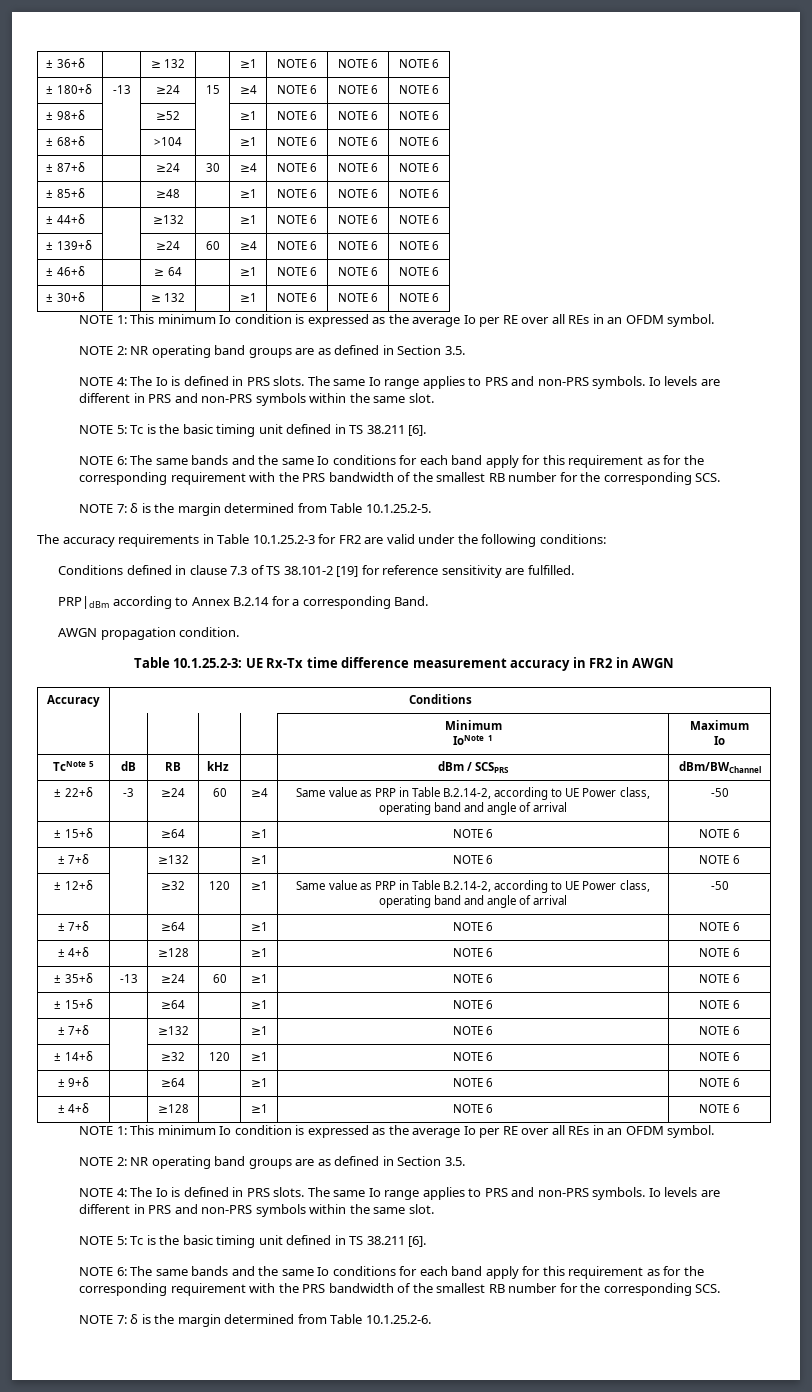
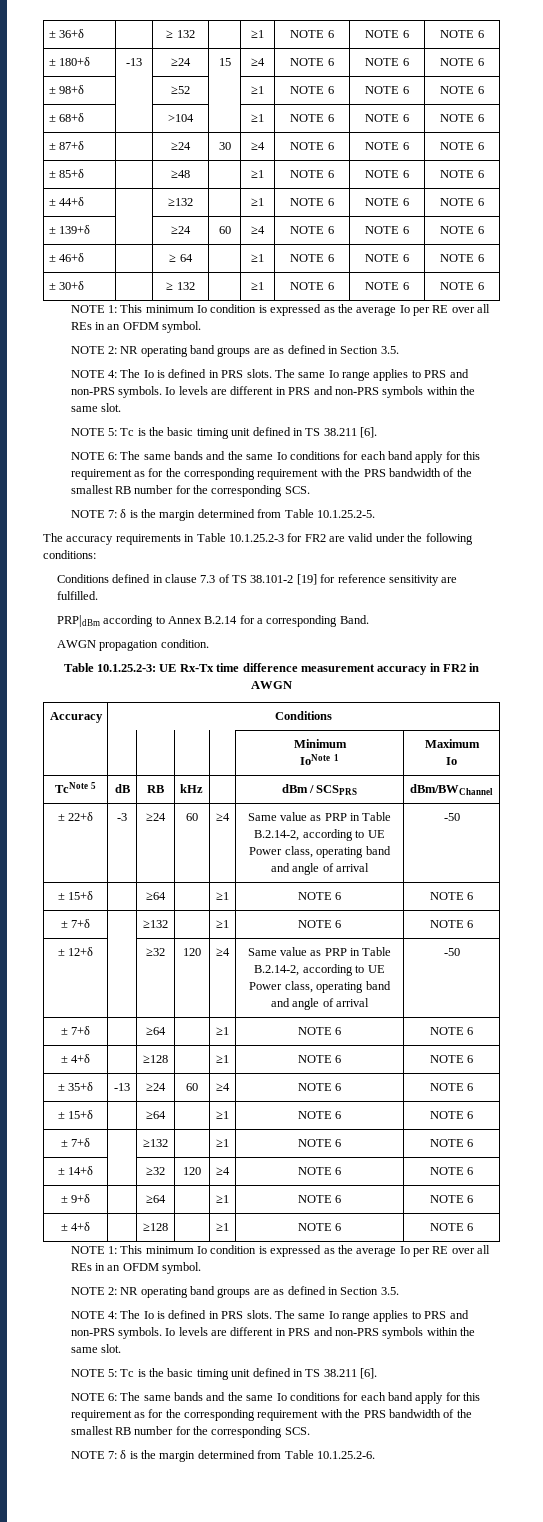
- ± 12+δ | | ≥32 | 120 | ≥1 | Same value as PRP in Table B.2.14-2, according to UE Power class, operating band and angle of arrival | -50
+ ± 12+δ | | ≥32 | 120 | ≥4 | Same value as PRP in Table B.2.14-2, according to UE Power class, operating band and angle of arrival | -50
- ± 35+δ | -13 | ≥24 | 60 | ≥1 | NOTE 6 | NOTE 6
+ ± 35+δ | -13 | ≥24 | 60 | ≥4 | NOTE 6 | NOTE 6
- ± 14+δ | | ≥32 | 120 | ≥1 | NOTE 6 | NOTE 6
+ ± 14+δ | | ≥32 | 120 | ≥4 | NOTE 6 | NOTE 6

